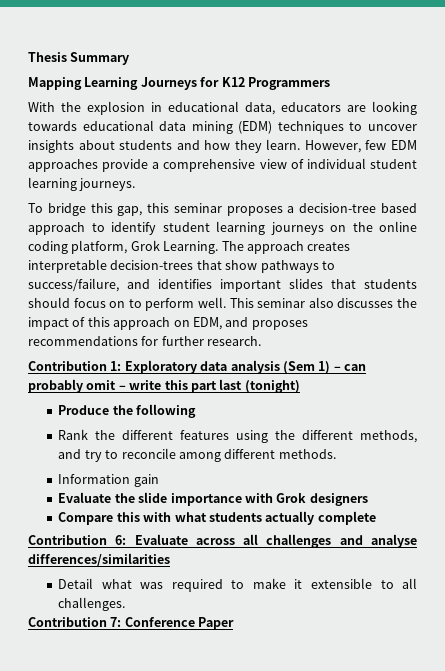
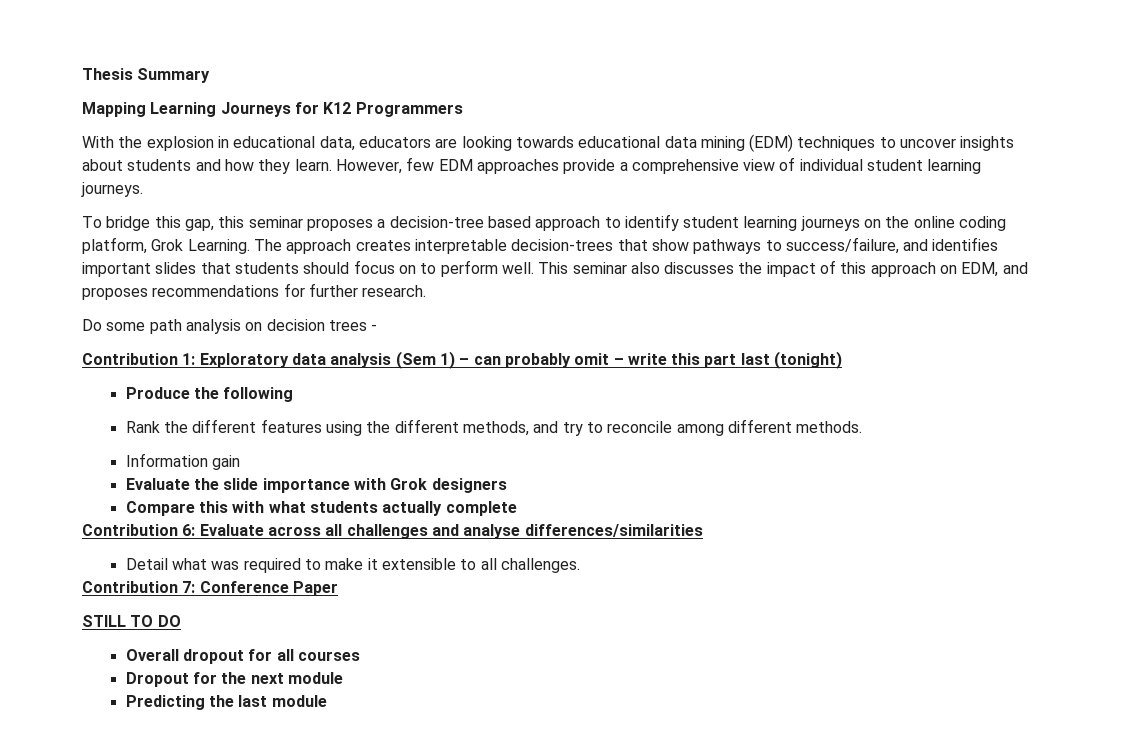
+ Do some path analysis on decision trees -
+ STILL TO DO
+ Overall dropout for all courses
+ Dropout for the next module
+ Predicting the last module

